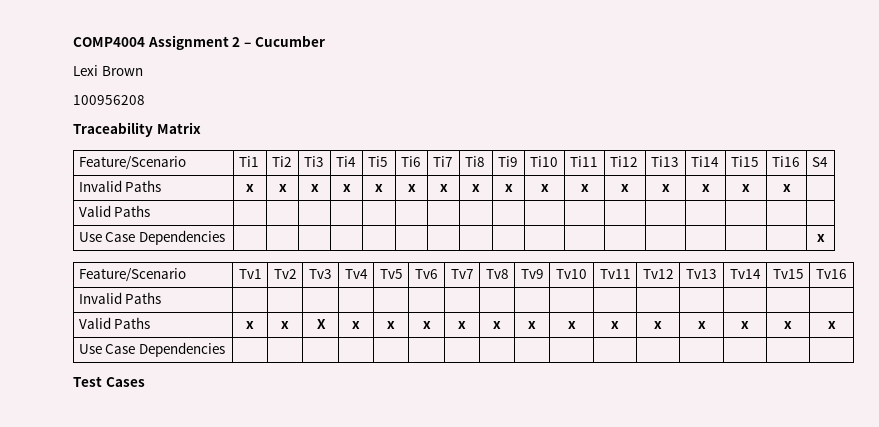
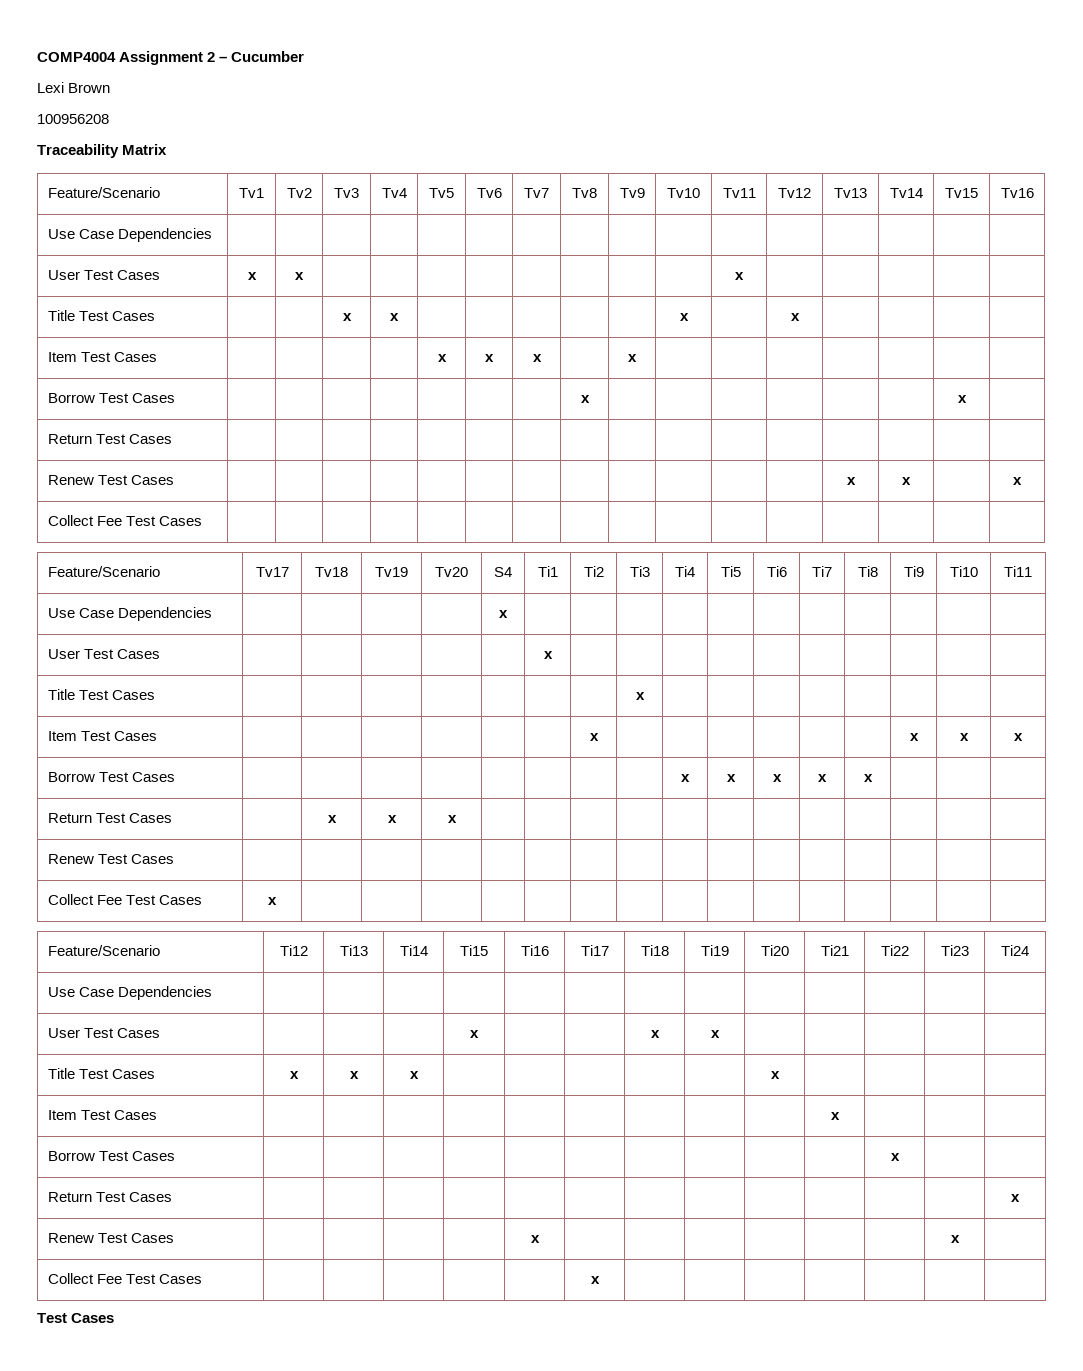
- Feature/Scenario | Ti1 | Ti2 | Ti3 | Ti4 | Ti5 | Ti6 | Ti7 | Ti8 | Ti9 | Ti10 | Ti11 | Ti12 | Ti13 | Ti14 | Ti15 | Ti16 | S4
- Invalid Paths | x | x | x | x | x | x | x | x | x | x | x | x | x | x | x | x |
- Valid Paths | | | | | | | | | | | | | | | | |
- Use Case Dependencies | | | | | | | | | | | | | | | | | x
- Invalid Paths | | | | | | | | | | | | | | | |
- Valid Paths | x | x | X | x | x | x | x | x | x | x | x | x | x | x | x | x
  Use Case Dependencies | | | | | | | | | | | | | | | |
+ User Test Cases | x | x | | | | | | | | | x | | | | |
+ Title Test Cases | | | x | x | | | | | | x | | x | | | |
+ Item Test Cases | | | | | x | x | x | | x | | | | | | |
+ Borrow Test Cases | | | | | | | | x | | | | | | | x |
+ Return Test Cases | | | | | | | | | | | | | | | |
+ Renew Test Cases | | | | | | | | | | | | | x | x | | x
+ Collect Fee Test Cases | | | | | | | | | | | | | | | |
+ Feature/Scenario | Tv17 | Tv18 | Tv19 | Tv20 | S4 | Ti1 | Ti2 | Ti3 | Ti4 | Ti5 | Ti6 | Ti7 | Ti8 | Ti9 | Ti10 | Ti11
+ Use Case Dependencies | | | | | x | | | | | | | | | | |
+ User Test Cases | | | | | | x | | | | | | | | | |
+ Title Test Cases | | | | | | | | x | | | | | | | |
+ Item Test Cases | | | | | | | x | | | | | | | x | x | x
+ Borrow Test Cases | | | | | | | | | x | x | x | x | x | | |
+ Return Test Cases | | x | x | x | | | | | | | | | | | |
+ Renew Test Cases | | | | | | | | | | | | | | | |
+ Collect Fee Test Cases | x | | | | | | | | | | | | | | |
+ Feature/Scenario | Ti12 | Ti13 | Ti14 | Ti15 | Ti16 | Ti17 | Ti18 | Ti19 | Ti20 | Ti21 | Ti22 | Ti23 | Ti24
+ Use Case Dependencies | | | | | | | | | | | | |
+ User Test Cases | | | | x | | | x | x | | | | |
+ Title Test Cases | x | x | x | | | | | | x | | | |
+ Item Test Cases | | | | | | | | | | x | | |
+ Borrow Test Cases | | | | | | | | | | | x | |
+ Return Test Cases | | | | | | | | | | | | | x
+ Renew Test Cases | | | | | x | | | | | | | x |
+ Collect Fee Test Cases | | | | | | x | | | | | | |

